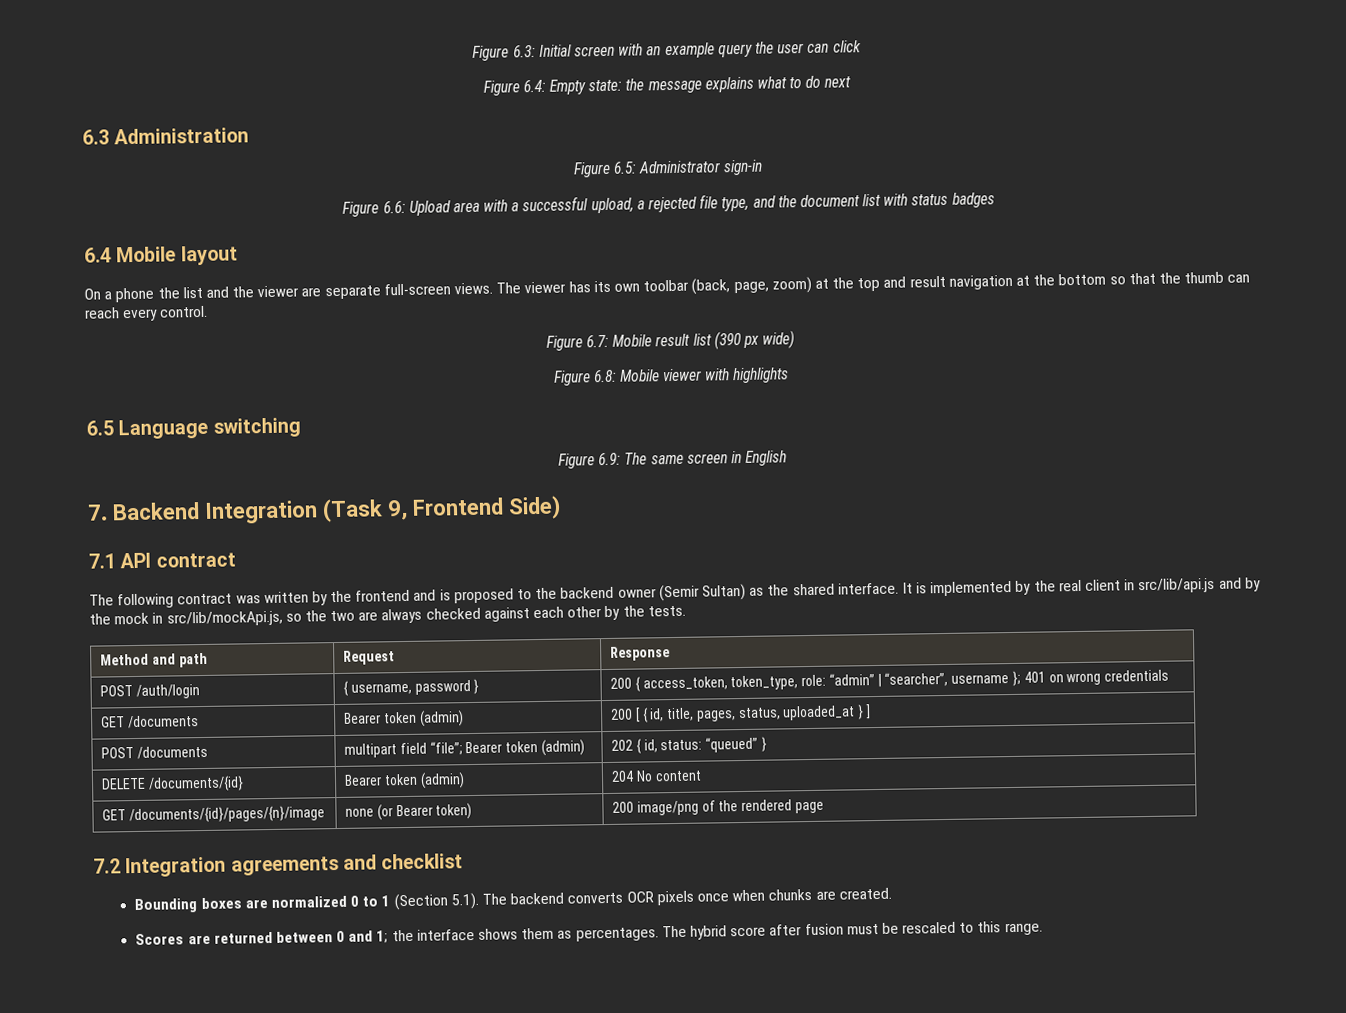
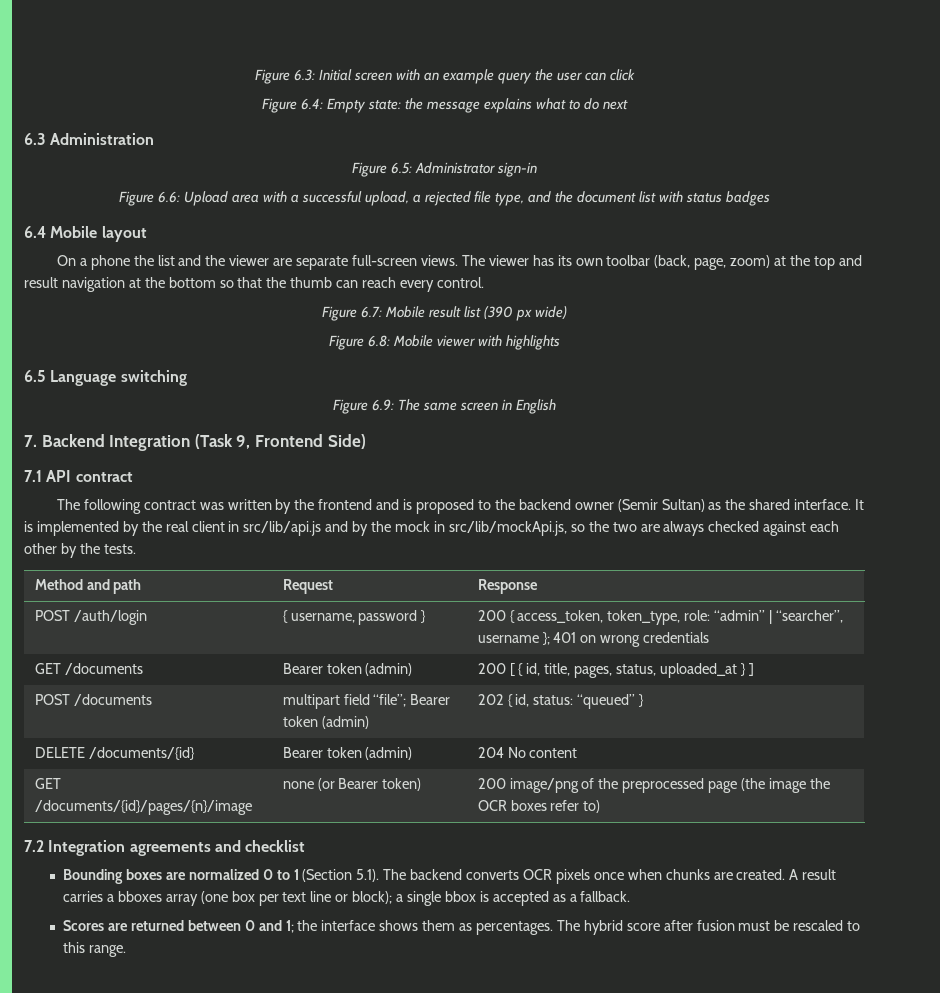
- GET /documents/{id}/pages/{n}/image | none (or Bearer token) | 200 image/png of the rendered page
+ GET /documents/{id}/pages/{n}/image | none (or Bearer token) | 200 image/png of the preprocessed page (the image the OCR boxes refer to)
+ A result carries a bboxes array (one box per text line or block); a single bbox is accepted as a fallback.

